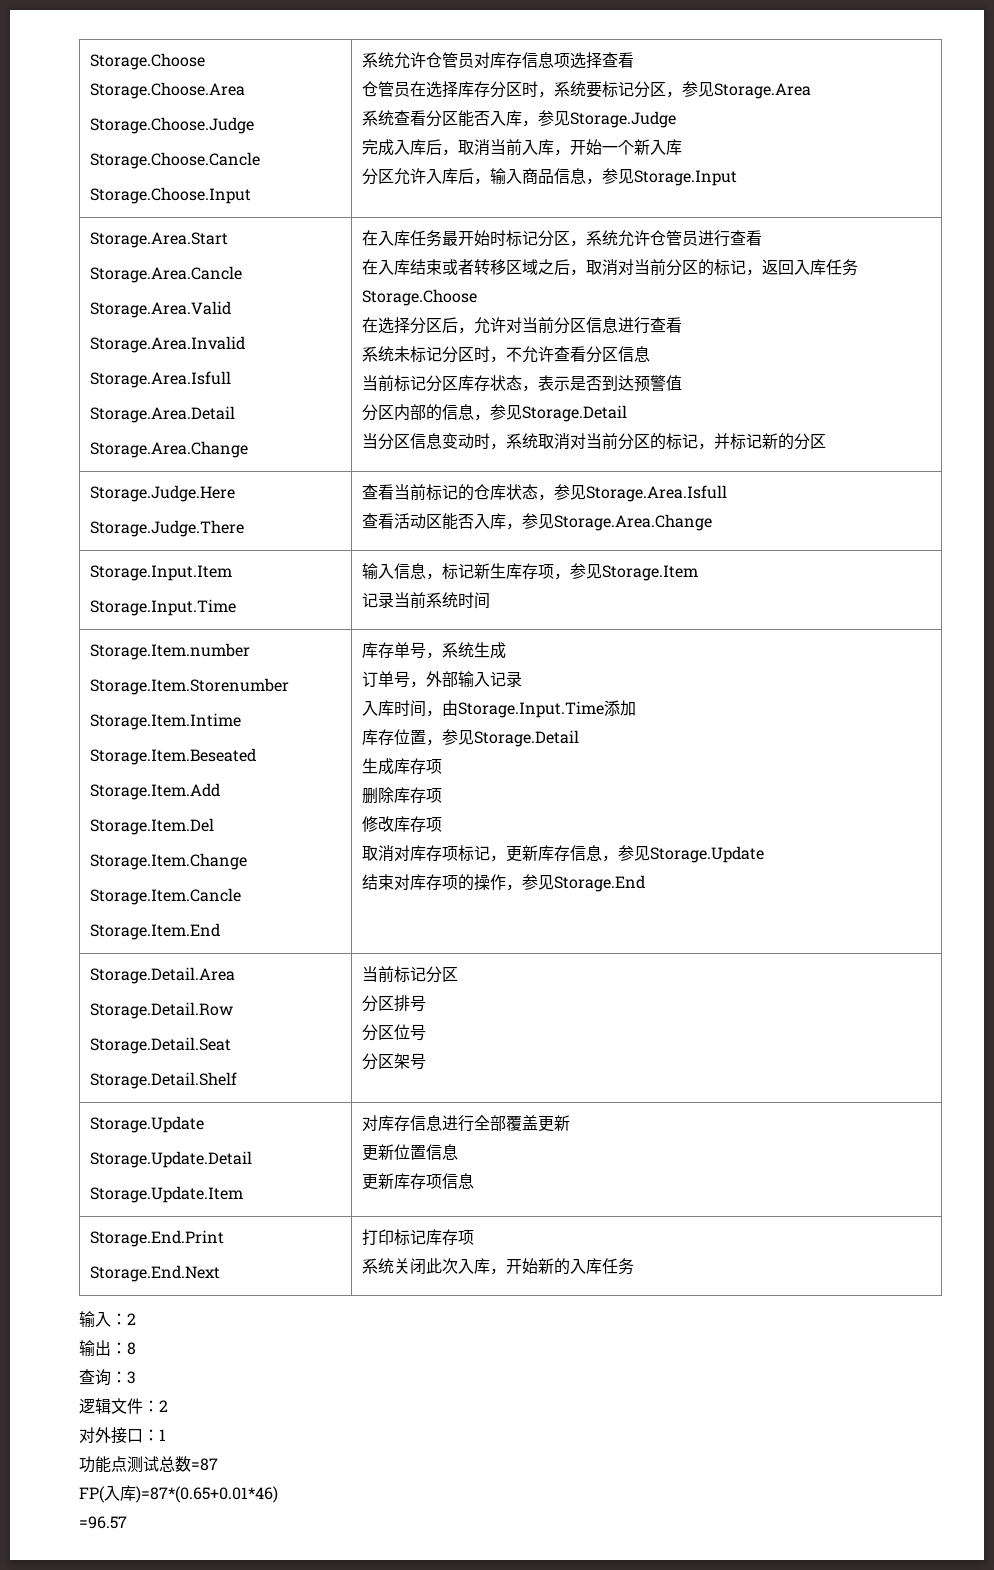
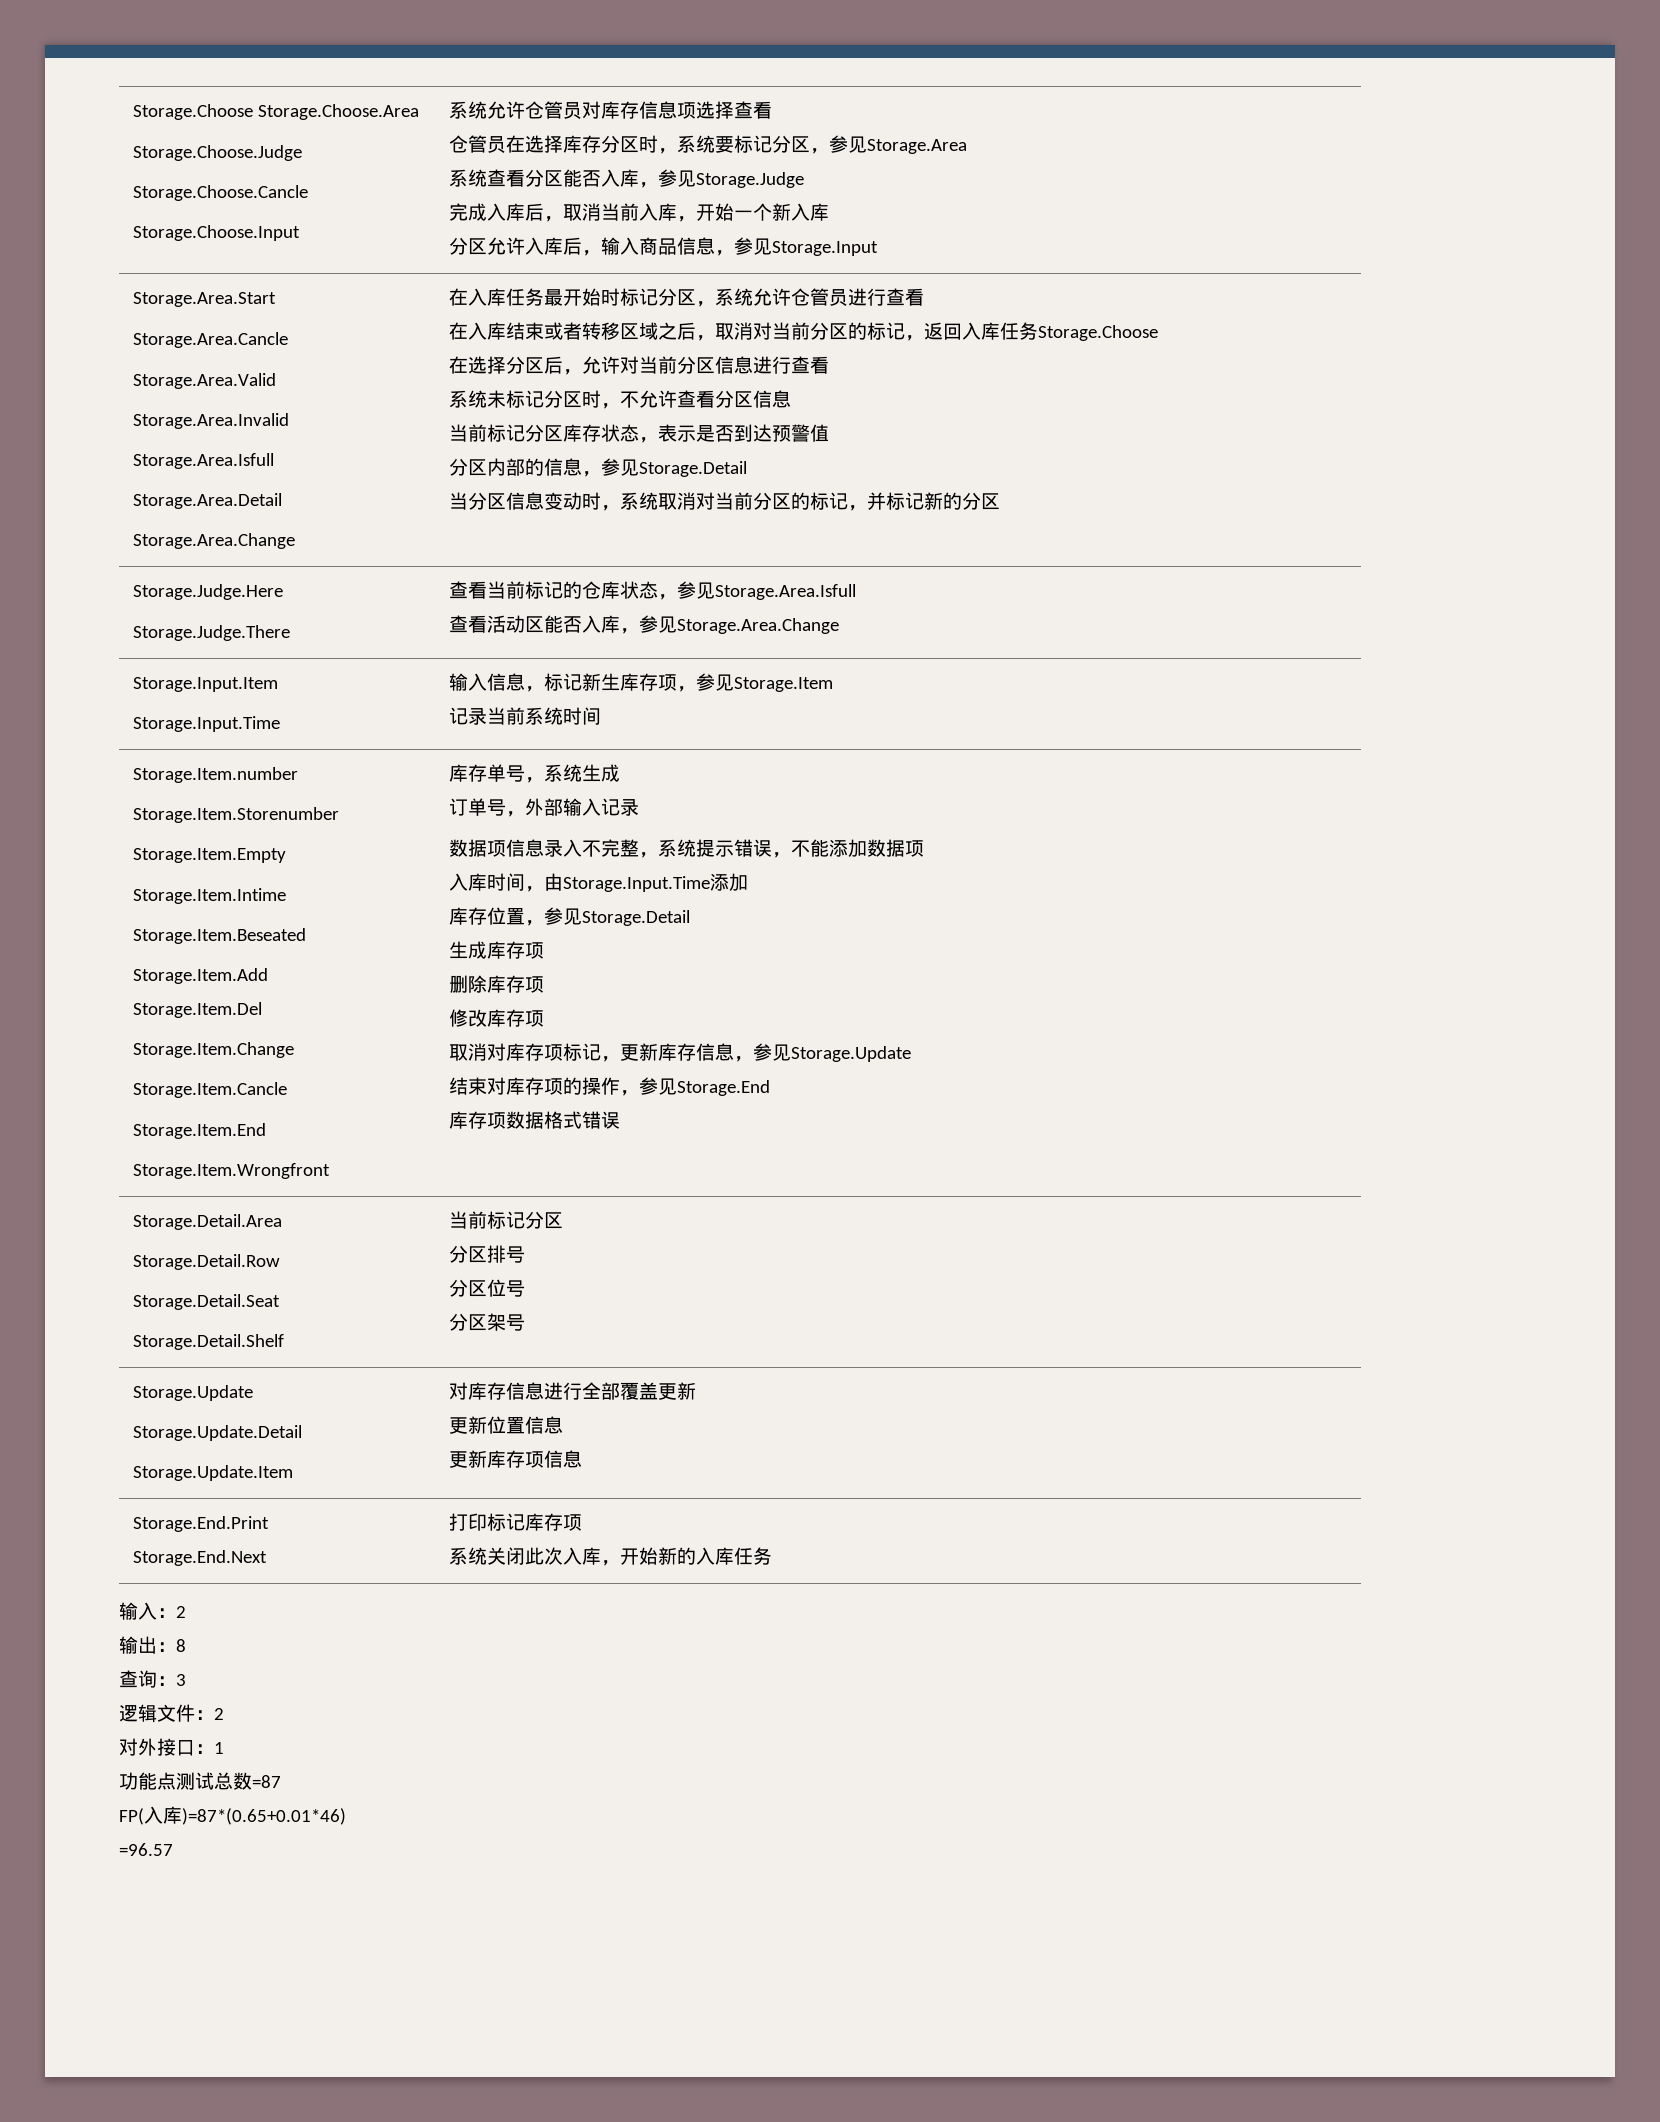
+ Storage.Item.Empty
+ Storage.Item.Wrongfront
+ 数据项信息录入不完整，系统提示错误，不能添加数据项
+ 库存项数据格式错误

